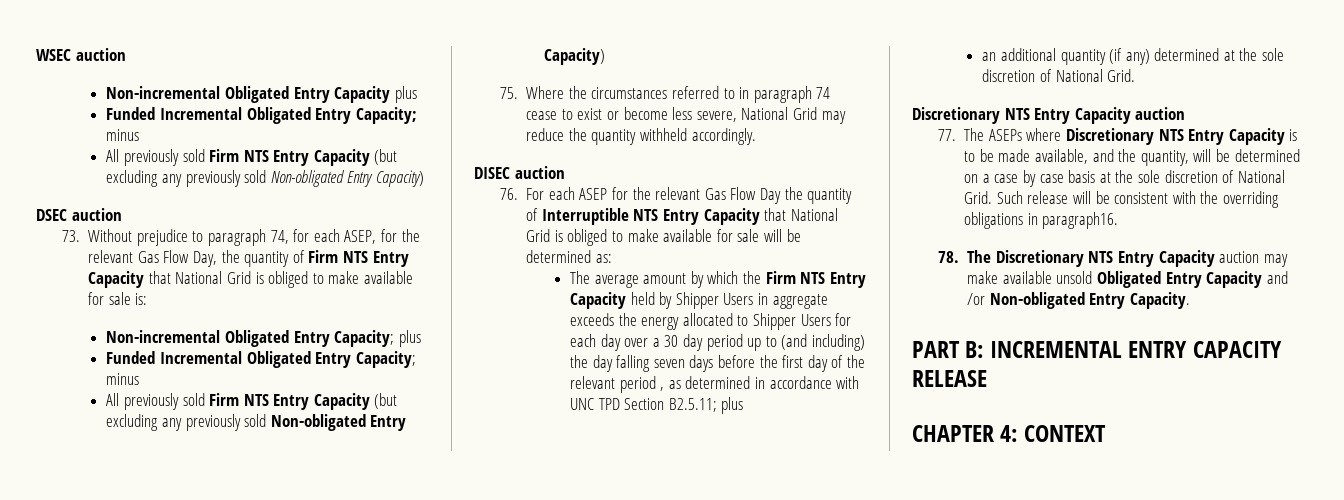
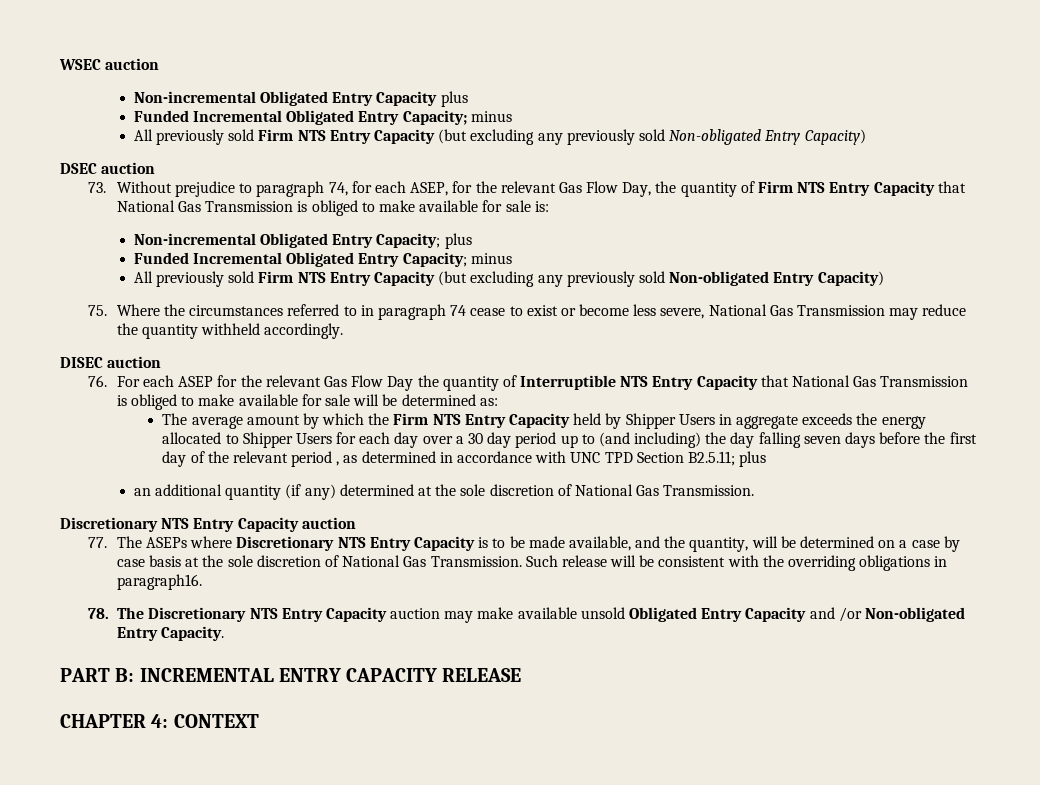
- 73. Without prejudice to paragraph 74, for each ASEP, for the relevant Gas Flow Day, the quantity of Firm NTS Entry Capacity that National Grid is obliged to make available for sale is:
+ 73. Without prejudice to paragraph 74, for each ASEP, for the relevant Gas Flow Day, the quantity of Firm NTS Entry Capacity that National Gas Transmission is obliged to make available for sale is:
- 75. Where the circumstances referred to in paragraph 74 cease to exist or become less severe, National Grid may reduce the quantity withheld accordingly.
+ 75. Where the circumstances referred to in paragraph 74 cease to exist or become less severe, National Gas Transmission may reduce the quantity withheld accordingly.
- 76. For each ASEP for the relevant Gas Flow Day the quantity of Interruptible NTS Entry Capacity that National Grid is obliged to make available for sale will be determined as:
+ 76. For each ASEP for the relevant Gas Flow Day the quantity of Interruptible NTS Entry Capacity that National Gas Transmission is obliged to make available for sale will be determined as:
- an additional quantity (if any) determined at the sole discretion of National Grid.
+ an additional quantity (if any) determined at the sole discretion of National Gas Transmission.
- 77. The ASEPs where Discretionary NTS Entry Capacity is to be made available, and the quantity, will be determined on a case by case basis at the sole discretion of National Grid.
+ 77. The ASEPs where Discretionary NTS Entry Capacity is to be made available, and the quantity, will be determined on a case by case basis at the sole discretion of National Gas Transmission.

